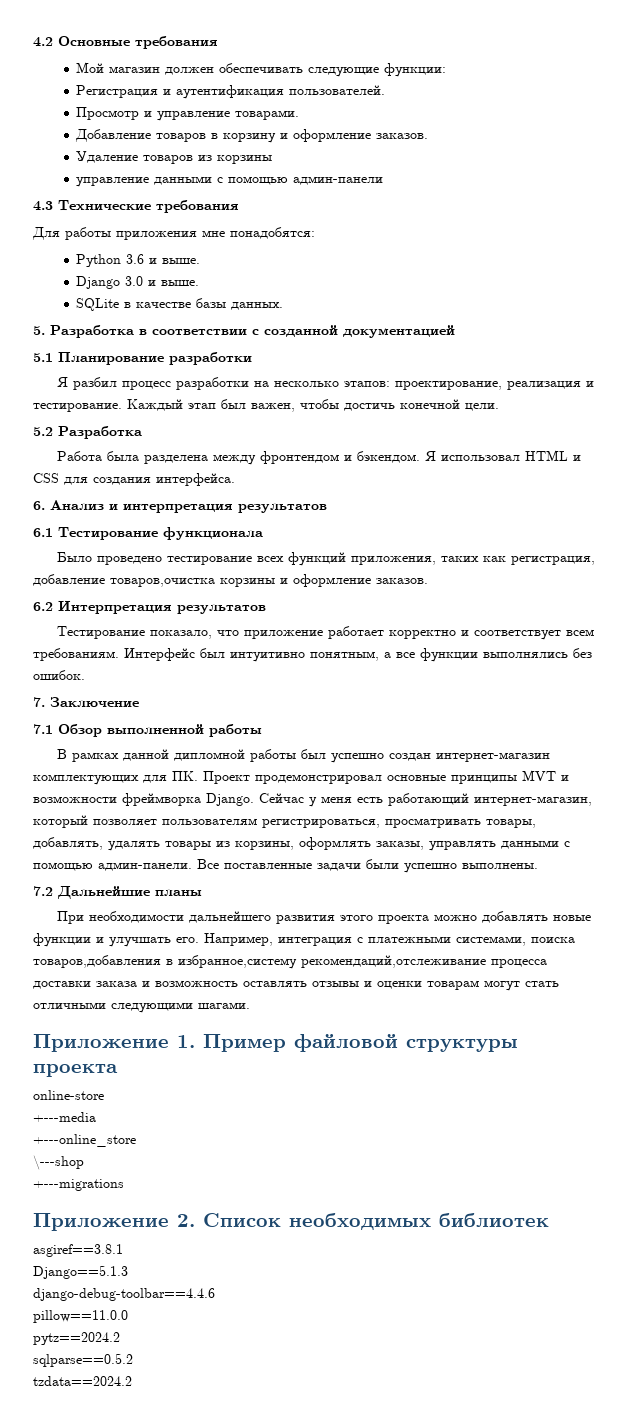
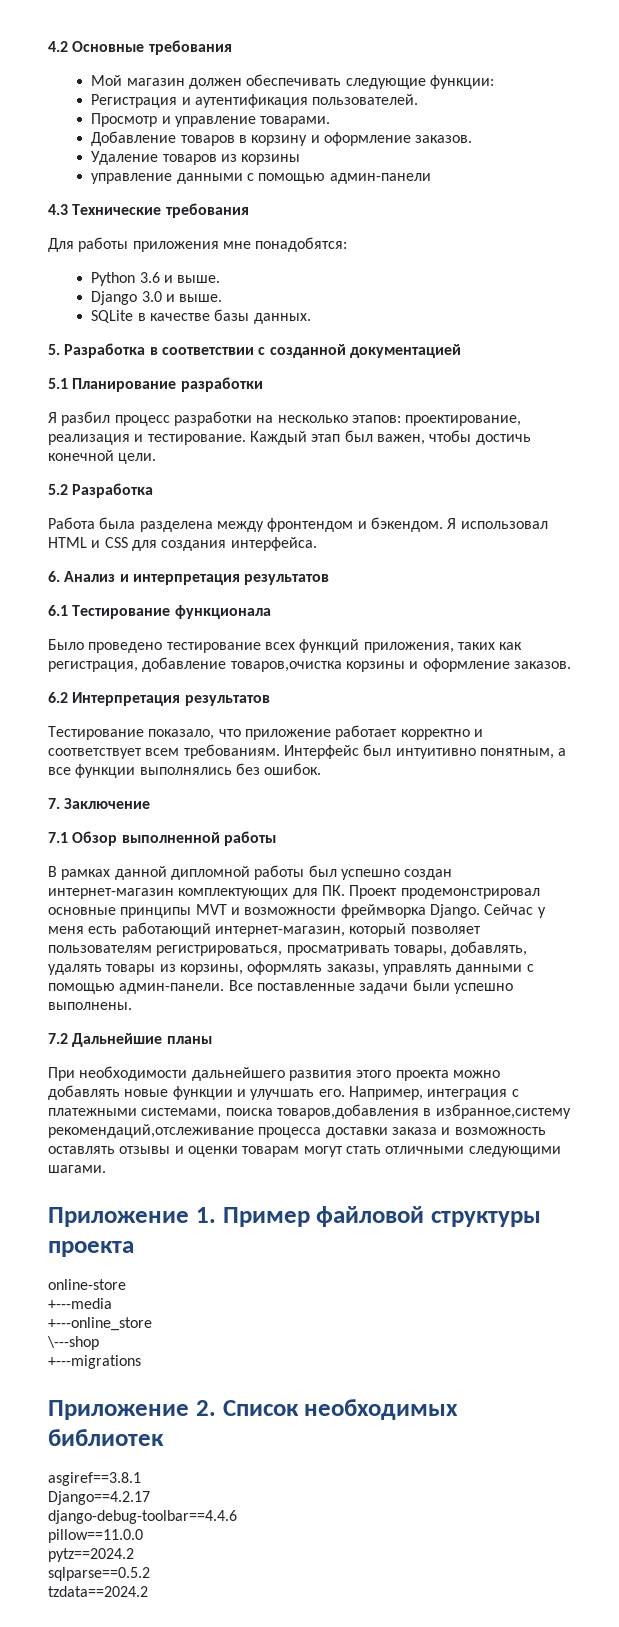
- Django==5.1.3
+ Django==4.2.17

